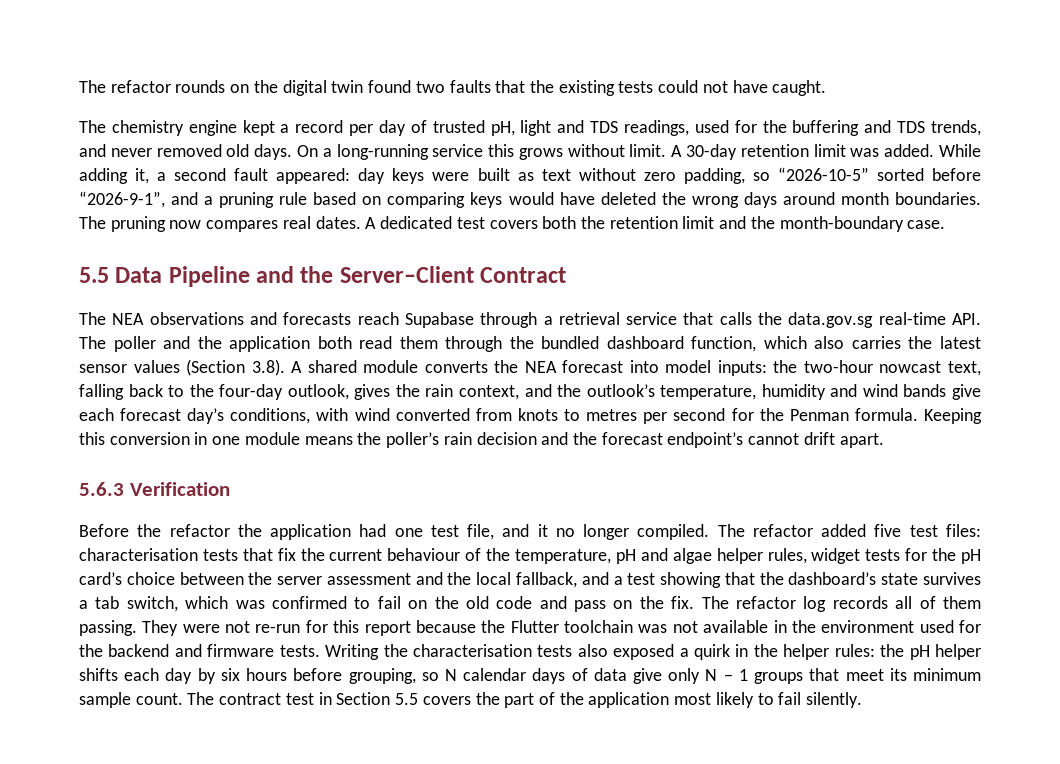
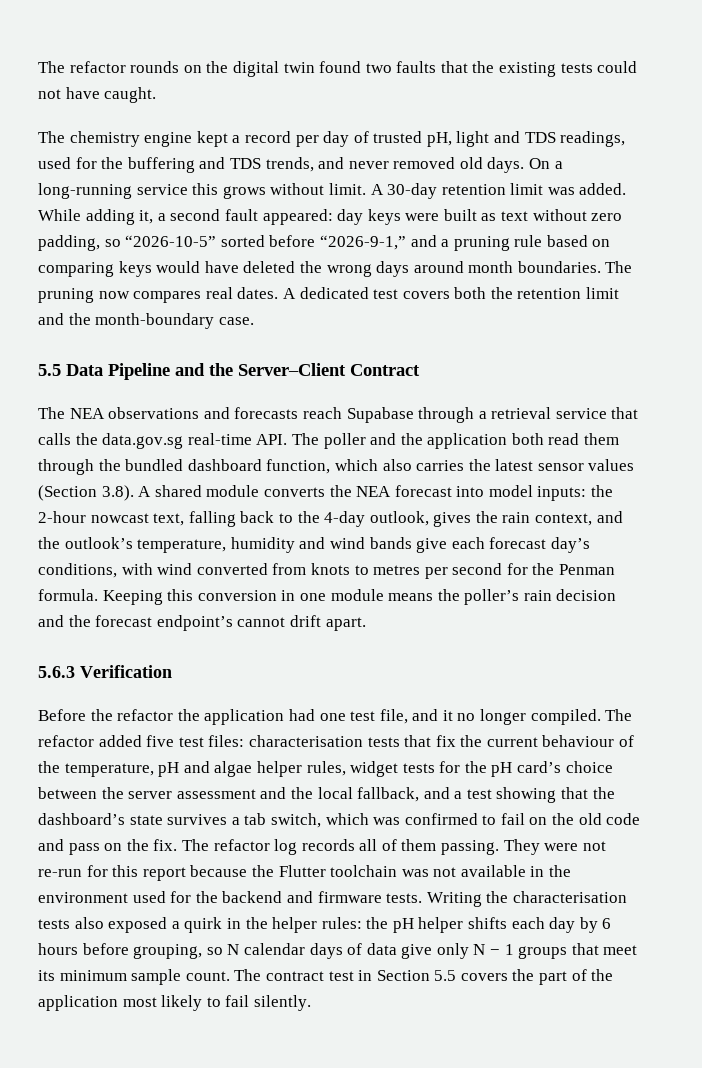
- While adding it, a second fault appeared: day keys were built as text without zero padding, so “2026-10-5” sorted before “2026-9-1”, and a pruning rule based on comparing keys would have deleted the wrong days around month boundaries.
+ While adding it, a second fault appeared: day keys were built as text without zero padding, so “2026-10-5” sorted before “2026-9-1,” and a pruning rule based on comparing keys would have deleted the wrong days around month boundaries.
- the two-hour nowcast text, falling back to the four-day outlook, gives the rain context, and the outlook’s temperature, humidity and wind bands give each forecast day’s conditions, with wind converted from knots to metres per second for the Penman formula.
+ the 2-hour nowcast text, falling back to the 4-day outlook, gives the rain context, and the outlook’s temperature, humidity and wind bands give each forecast day’s conditions, with wind converted from knots to metres per second for the Penman formula.
- Writing the characterisation tests also exposed a quirk in the helper rules: the pH helper shifts each day by six hours before grouping, so N calendar days of data give only N − 1 groups that meet its minimum sample count.
+ Writing the characterisation tests also exposed a quirk in the helper rules: the pH helper shifts each day by 6 hours before grouping, so N calendar days of data give only N − 1 groups that meet its minimum sample count.

